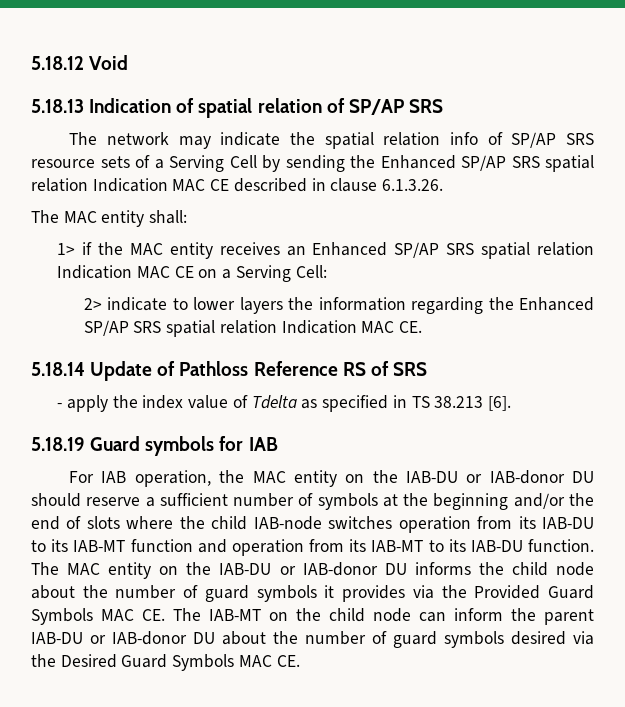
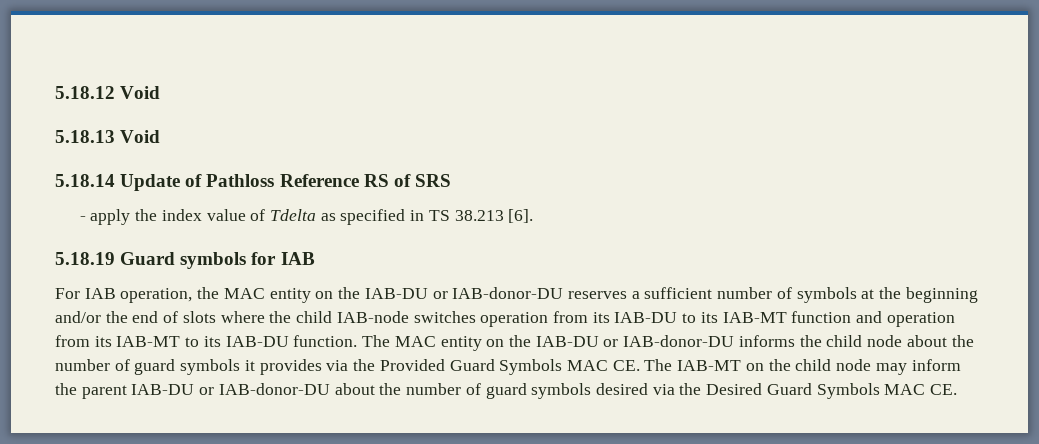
- 5.18.13 Indication of spatial relation of SP/AP SRS
- The network may indicate the spatial relation info of SP/AP SRS resource sets of a Serving Cell by sending the Enhanced SP/AP SRS spatial relation Indication MAC CE described in clause 6.1.3.26.
- The MAC entity shall:
- 1> if the MAC entity receives an Enhanced SP/AP SRS spatial relation Indication MAC CE on a Serving Cell:
- 2> indicate to lower layers the information regarding the Enhanced SP/AP SRS spatial relation Indication MAC CE.
+ 5.18.13 Void
- For IAB operation, the MAC entity on the IAB-DU or IAB-donor DU should reserve a sufficient number of symbols at the beginning and/or the end of slots where the child IAB-node switches operation from its IAB-DU to its IAB-MT function and operation from its IAB-MT to its IAB-DU function.
+ For IAB operation, the MAC entity on the IAB-DU or IAB-donor-DU reserves a sufficient number of symbols at the beginning and/or the end of slots where the child IAB-node switches operation from its IAB-DU to its IAB-MT function and operation from its IAB-MT to its IAB-DU function.
- The MAC entity on the IAB-DU or IAB-donor DU informs the child node about the number of guard symbols it provides via the Provided Guard Symbols MAC CE. The IAB-MT on the child node can inform the parent IAB-DU or IAB-donor DU about the number of guard symbols desired via the Desired Guard Symbols MAC CE.
+ The MAC entity on the IAB-DU or IAB-donor-DU informs the child node about the number of guard symbols it provides via the Provided Guard Symbols MAC CE. The IAB-MT on the child node may inform the parent IAB-DU or IAB-donor-DU about the number of guard symbols desired via the Desired Guard Symbols MAC CE.

